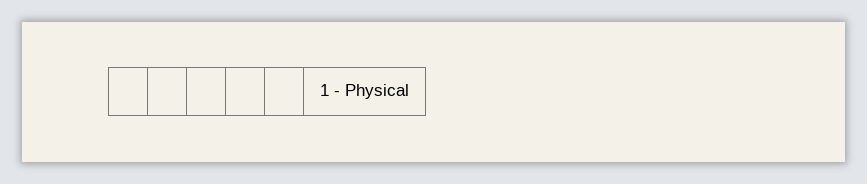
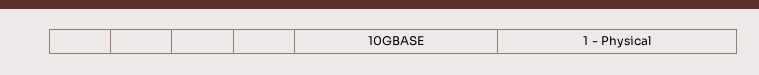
- | | | | | 1 - Physical
+ | | | | 10GBASE | 1 - Physical

